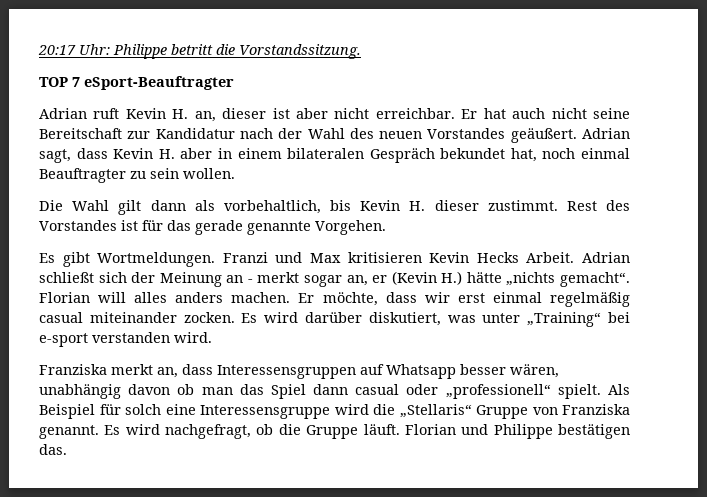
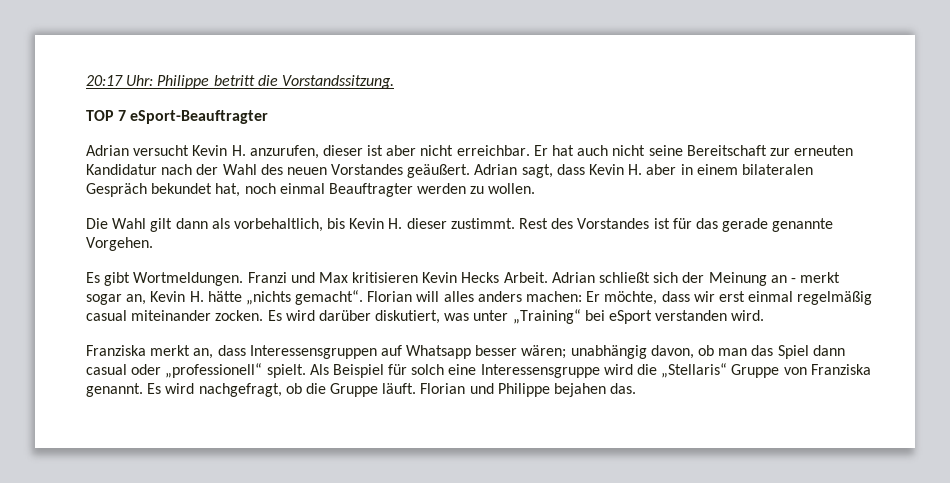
- Adrian ruft Kevin H. an, dieser ist aber nicht erreichbar.
+ Adrian versucht Kevin H. anzurufen, dieser ist aber nicht erreichbar.
- Er hat auch nicht seine Bereitschaft zur Kandidatur nach der Wahl des neuen Vorstandes geäußert.
+ Er hat auch nicht seine Bereitschaft zur erneuten Kandidatur nach der Wahl des neuen Vorstandes geäußert.
- Adrian sagt, dass Kevin H. aber in einem bilateralen Gespräch bekundet hat, noch einmal Beauftragter zu sein wollen.
+ Adrian sagt, dass Kevin H. aber in einem bilateralen Gespräch bekundet hat, noch einmal Beauftragter werden zu wollen.
- Adrian schließt sich der Meinung an - merkt sogar an, er (Kevin H.) hätte „nichts gemacht“.
+ Adrian schließt sich der Meinung an - merkt sogar an, Kevin H. hätte „nichts gemacht“.
- Florian will alles anders machen. Er möchte, dass wir erst einmal regelmäßig casual miteinander zocken.
+ Florian will alles anders machen: Er möchte, dass wir erst einmal regelmäßig casual miteinander zocken.
- Es wird darüber diskutiert, was unter „Training“ bei e-sport verstanden wird.
+ Es wird darüber diskutiert, was unter „Training“ bei eSport verstanden wird.
- Franziska merkt an, dass Interessensgruppen auf Whatsapp besser wären, unabhängig davon ob man das Spiel dann casual oder „professionell“ spielt.
+ Franziska merkt an, dass Interessensgruppen auf Whatsapp besser wären; unabhängig davon, ob man das Spiel dann casual oder „professionell“ spielt.
- Florian und Philippe bestätigen das.
+ Florian und Philippe bejahen das.

